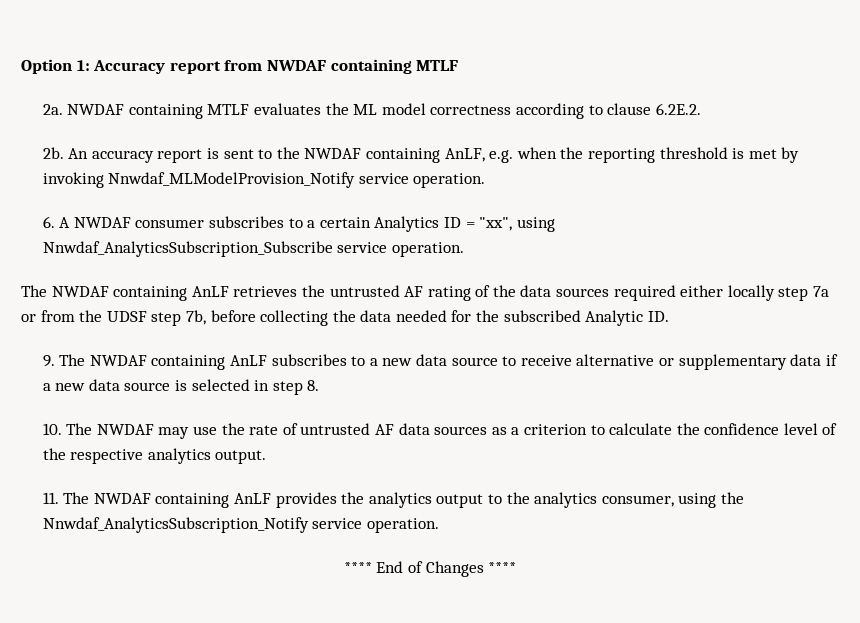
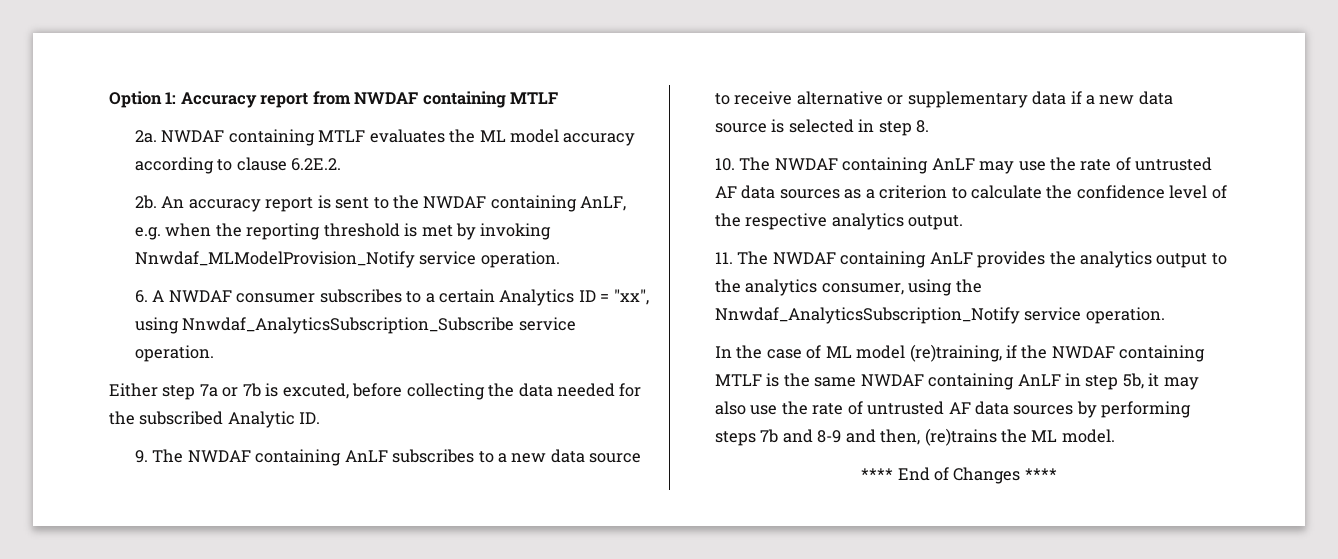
- NWDAF containing MTLF evaluates the ML model correctness according to clause 6.2E.2.
+ NWDAF containing MTLF evaluates the ML model accuracy according to clause 6.2E.2.
- The NWDAF containing AnLF retrieves the untrusted AF rating of the data sources required either locally step 7a or from the UDSF step 7b, before collecting the data needed for the subscribed Analytic ID.
+ Either step 7a or 7b is excuted, before collecting the data needed for the subscribed Analytic ID.
- 10. The NWDAF may use the rate of untrusted AF data sources as a criterion to calculate the confidence level of the respective analytics output.
+ 10. The NWDAF containing AnLF may use the rate of untrusted AF data sources as a criterion to calculate the confidence level of the respective analytics output.
+ In the case of ML model (re)training, if the NWDAF containing MTLF is the same NWDAF containing AnLF in step 5b, it may also use the rate of untrusted AF data sources by performing steps 7b and 8-9 and then, (re)trains the ML model.

